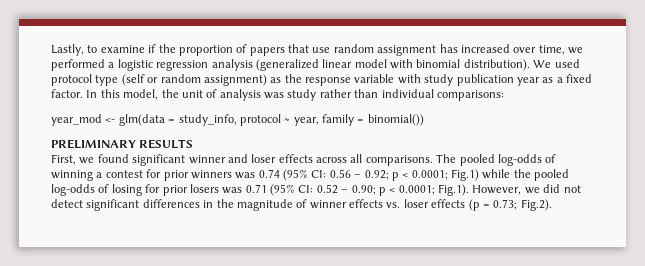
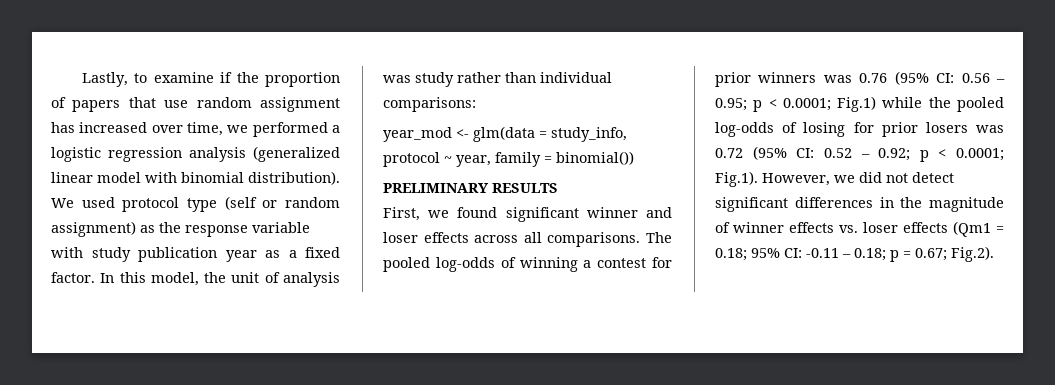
- The pooled log-odds of winning a contest for prior winners was 0.74 (95% CI: 0.56 – 0.92; p < 0.0001; Fig.1) while the pooled log-odds of losing for prior losers was 0.71 (95% CI: 0.52 – 0.90; p < 0.0001; Fig.1). However, we did not detect significant differences in the magnitude of winner effects vs. loser effects (p = 0.73; Fig.2).
+ The pooled log-odds of winning a contest for prior winners was 0.76 (95% CI: 0.56 – 0.95; p < 0.0001; Fig.1) while the pooled log-odds of losing for prior losers was 0.72 (95% CI: 0.52 – 0.92; p < 0.0001; Fig.1). However, we did not detect significant differences in the magnitude of winner effects vs. loser effects (Qm1 = 0.18; 95% CI: -0.11 – 0.18; p = 0.67; Fig.2).

